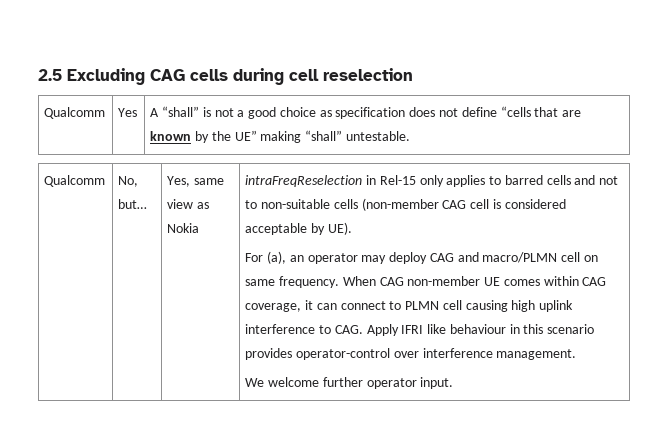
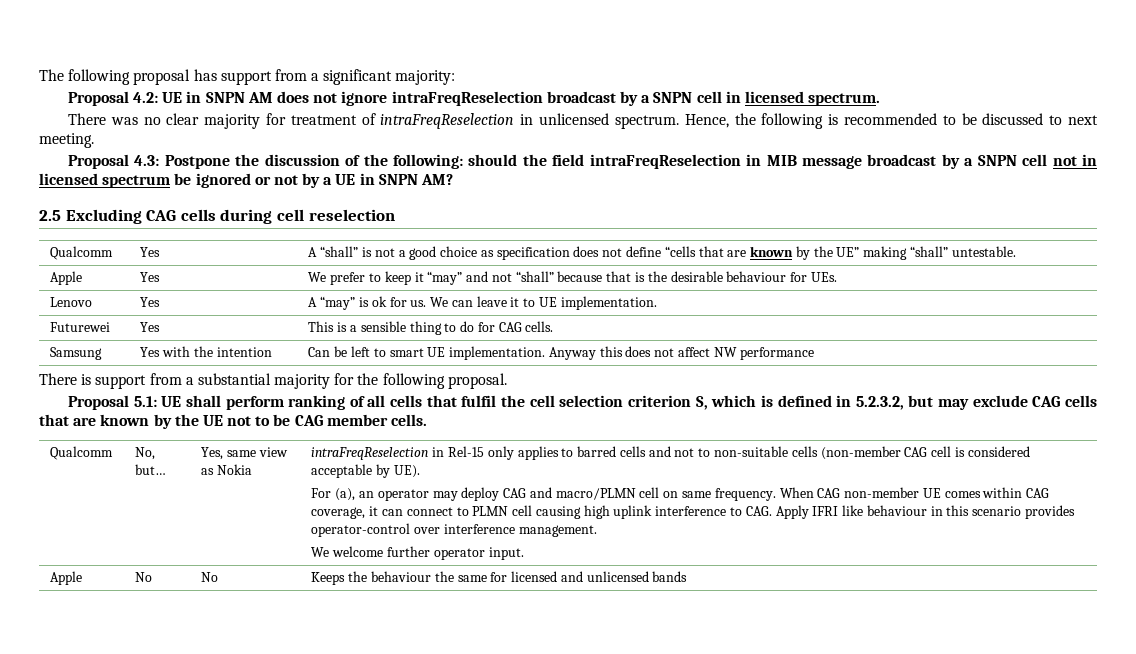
+ The following proposal has support from a significant majority:
+ Proposal 4.2: UE in SNPN AM does not ignore intraFreqReselection broadcast by a SNPN cell in licensed spectrum.
+ There was no clear majority for treatment of intraFreqReselection in unlicensed spectrum. Hence, the following is recommended to be discussed to next meeting.
+ Proposal 4.3: Postpone the discussion of the following: should the field intraFreqReselection in MIB message broadcast by a SNPN cell not in licensed spectrum be ignored or not by a UE in SNPN AM?
+ Apple | Yes | We prefer to keep it “may” and not “shall” because that is the desirable behaviour for UEs.
+ Lenovo | Yes | A “may” is ok for us. We can leave it to UE implementation.
+ Futurewei | Yes | This is a sensible thing to do for CAG cells.
+ Samsung | Yes with the intention | Can be left to smart UE implementation. Anyway this does not affect NW performance
+ There is support from a substantial majority for the following proposal.
+ Proposal 5.1: UE shall perform ranking of all cells that fulfil the cell selection criterion S, which is defined in 5.2.3.2, but may exclude CAG cells that are known by the UE not to be CAG member cells.
+ Apple | No | No | Keeps the behaviour the same for licensed and unlicensed bands

